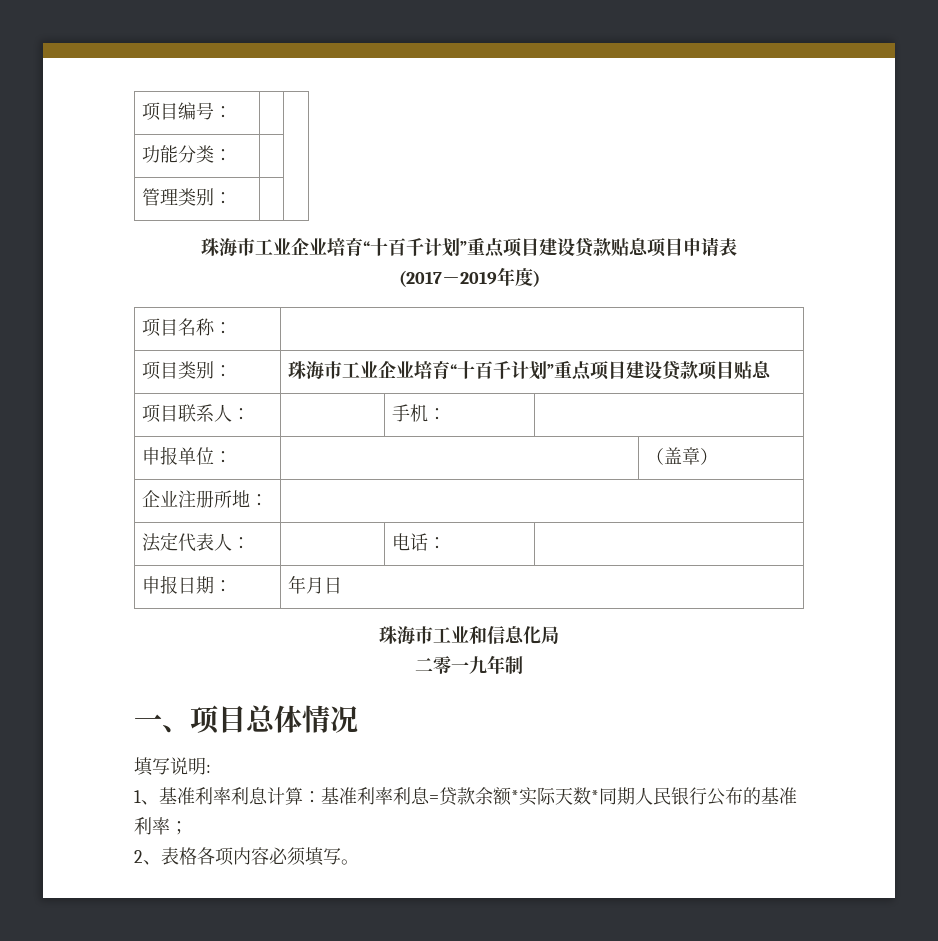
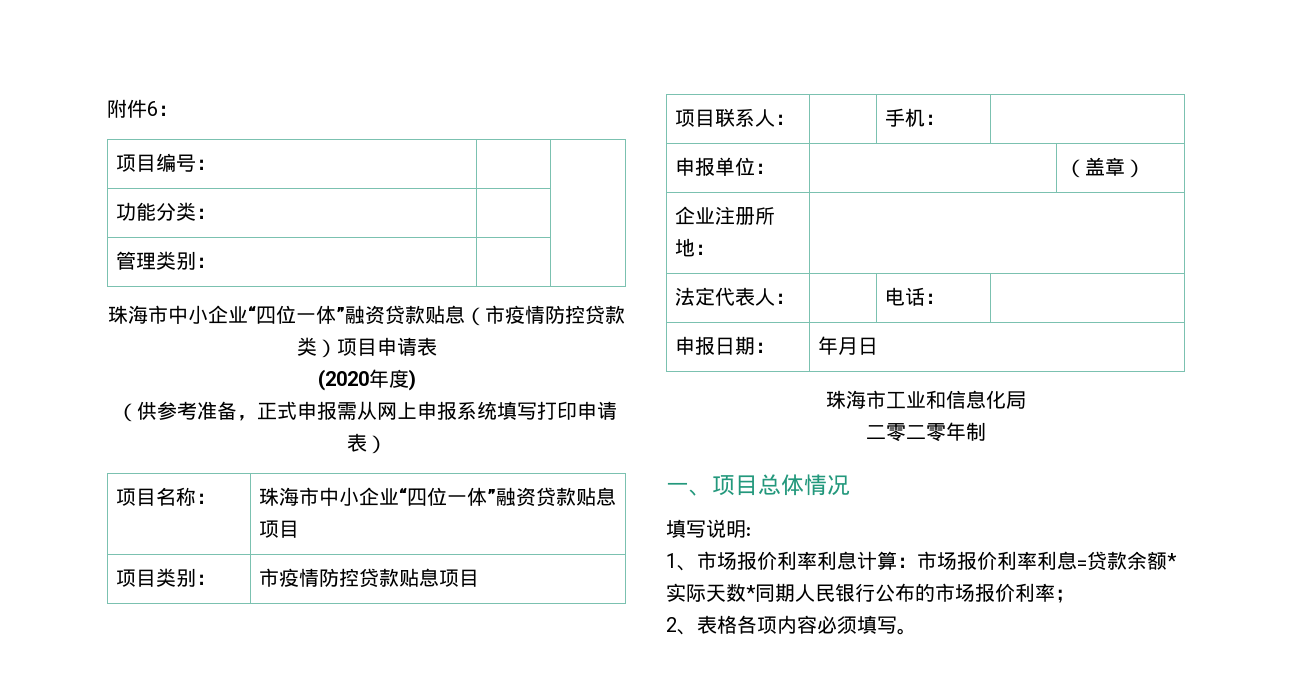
+ 附件6：
- 珠海市工业企业培育“十百千计划”重点项目建设贷款贴息项目申请表
+ 珠海市中小企业“四位一体”融资贷款贴息（市疫情防控贷款类）项目申请表
- (2017－2019年度)
+ (2020年度)
- 项目名称： |
- 项目类别： | 珠海市工业企业培育“十百千计划”重点项目建设贷款项目贴息
+ （供参考准备，正式申报需从网上申报系统填写打印申请表）
+ 项目名称： | 珠海市中小企业“四位一体”融资贷款贴息项目
+ 项目类别： | 市疫情防控贷款贴息项目
- 二零一九年制
+ 二零二零年制
- 1、基准利率利息计算：基准利率利息=贷款余额*实际天数*同期人民银行公布的基准利率；
+ 1、市场报价利率利息计算：市场报价利率利息=贷款余额*实际天数*同期人民银行公布的市场报价利率；

